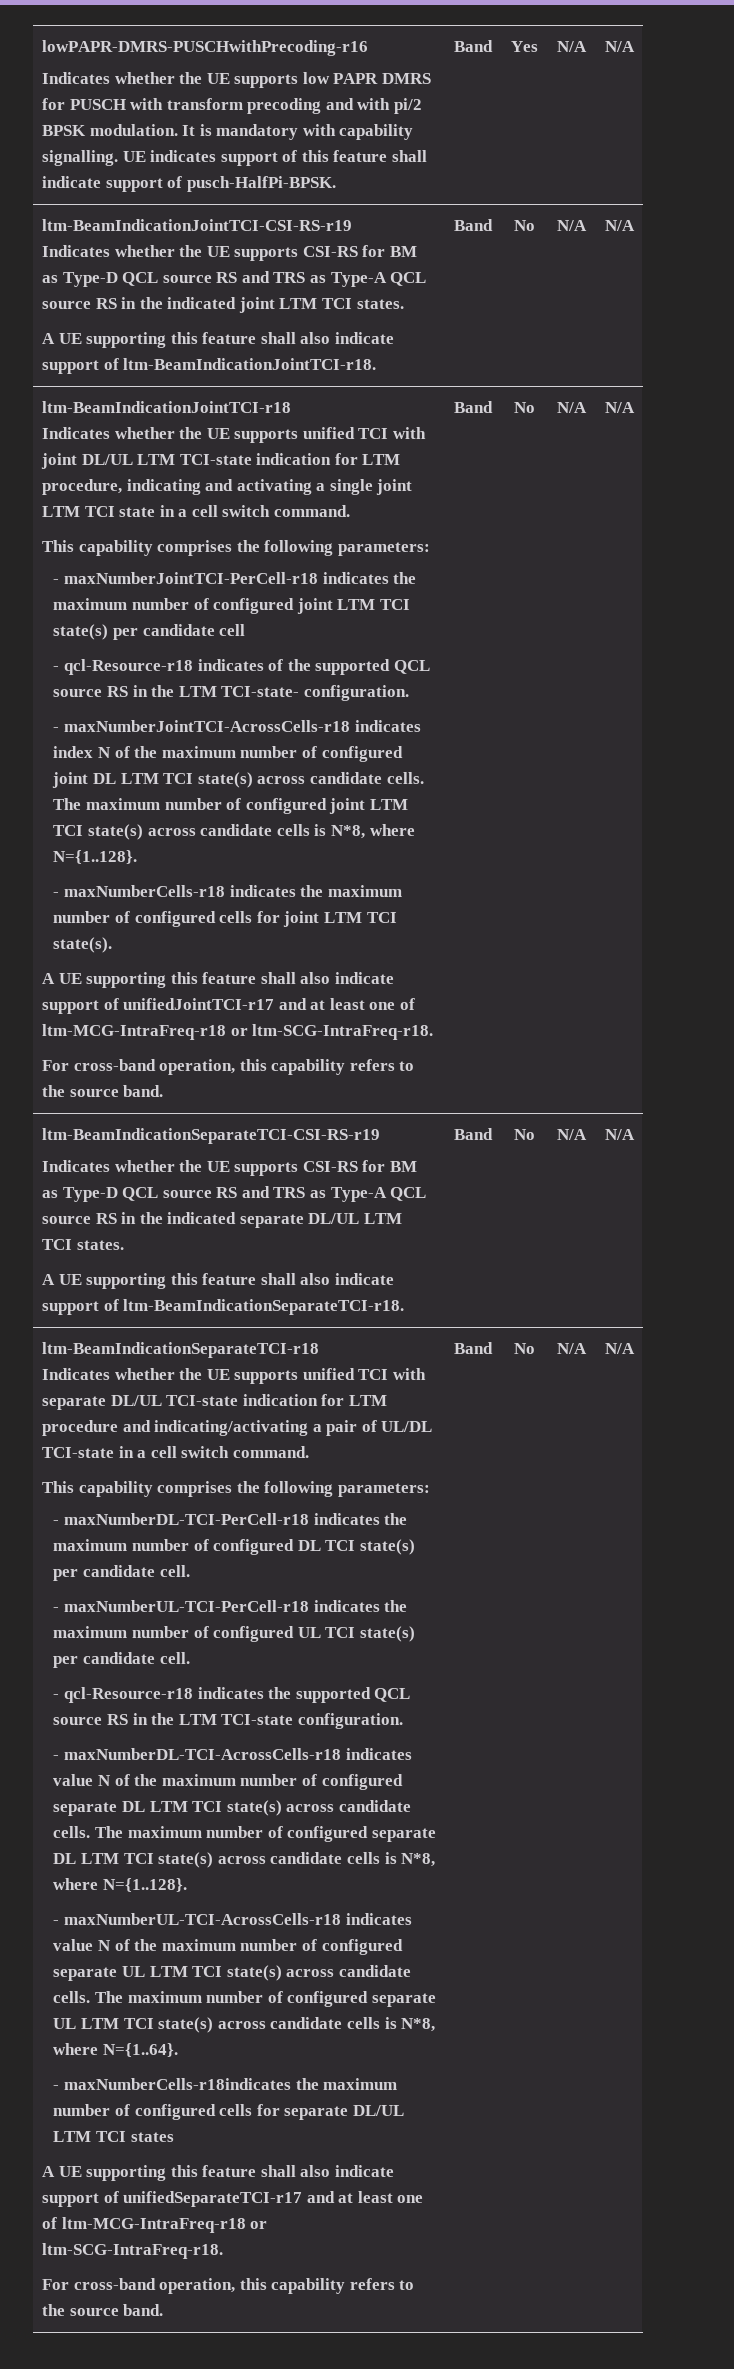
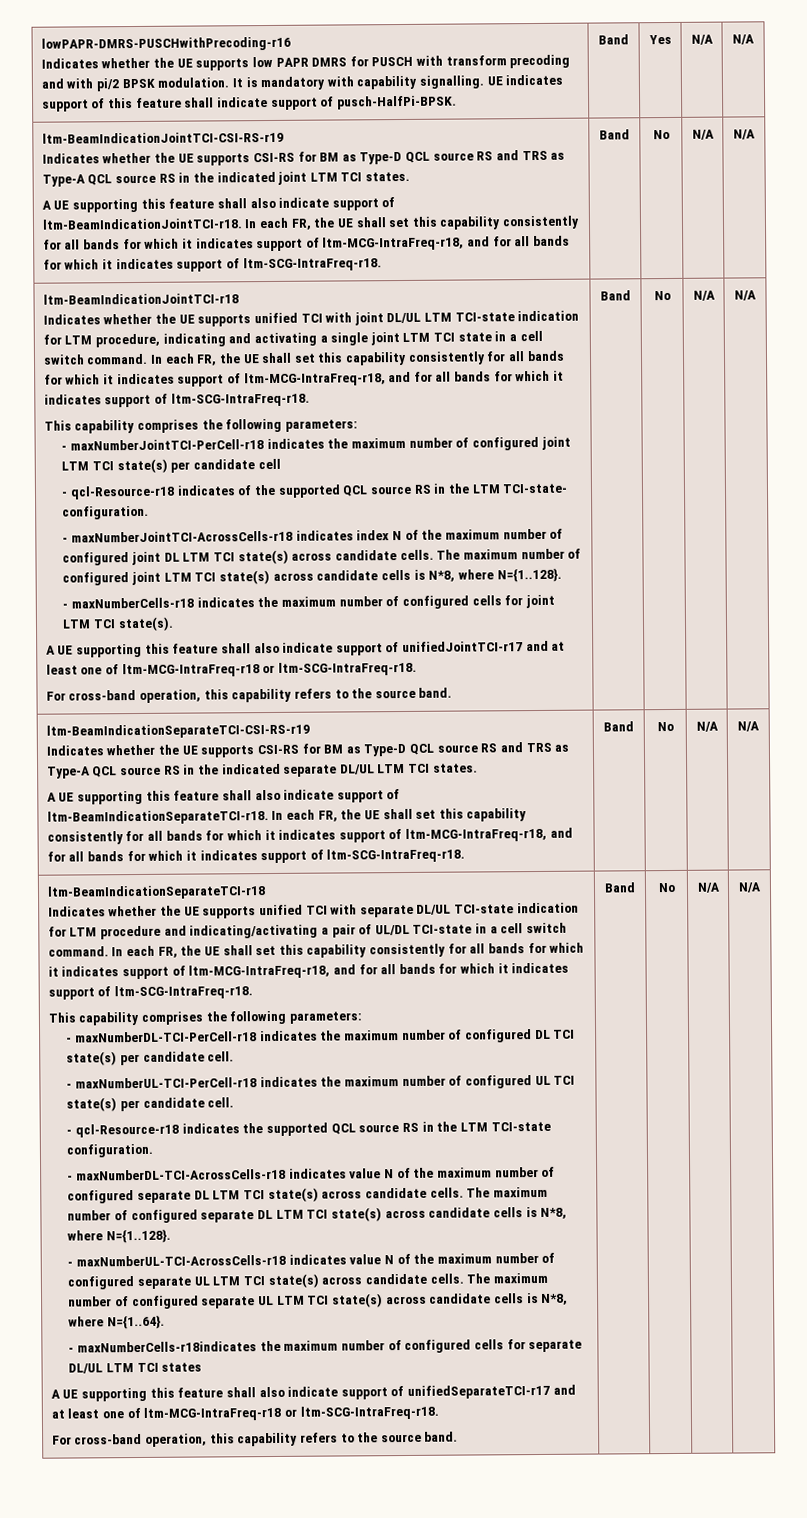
- A UE supporting this feature shall also indicate support of ltm-BeamIndicationJointTCI-r18.
+ A UE supporting this feature shall also indicate support of ltm-BeamIndicationJointTCI-r18. In each FR, the UE shall set this capability consistently for all bands for which it indicates support of ltm-MCG-IntraFreq-r18, and for all bands for which it indicates support of ltm-SCG-IntraFreq-r18.
- Indicates whether the UE supports unified TCI with joint DL/UL LTM TCI-state indication for LTM procedure, indicating and activating a single joint LTM TCI state in a cell switch command.
+ Indicates whether the UE supports unified TCI with joint DL/UL LTM TCI-state indication for LTM procedure, indicating and activating a single joint LTM TCI state in a cell switch command. In each FR, the UE shall set this capability consistently for all bands for which it indicates support of ltm-MCG-IntraFreq-r18, and for all bands for which it indicates support of ltm-SCG-IntraFreq-r18.
- A UE supporting this feature shall also indicate support of ltm-BeamIndicationSeparateTCI-r18.
+ A UE supporting this feature shall also indicate support of ltm-BeamIndicationSeparateTCI-r18. In each FR, the UE shall set this capability consistently for all bands for which it indicates support of ltm-MCG-IntraFreq-r18, and for all bands for which it indicates support of ltm-SCG-IntraFreq-r18.
- Indicates whether the UE supports unified TCI with separate DL/UL TCI-state indication for LTM procedure and indicating/activating a pair of UL/DL TCI-state in a cell switch command.
+ Indicates whether the UE supports unified TCI with separate DL/UL TCI-state indication for LTM procedure and indicating/activating a pair of UL/DL TCI-state in a cell switch command. In each FR, the UE shall set this capability consistently for all bands for which it indicates support of ltm-MCG-IntraFreq-r18, and for all bands for which it indicates support of ltm-SCG-IntraFreq-r18.

